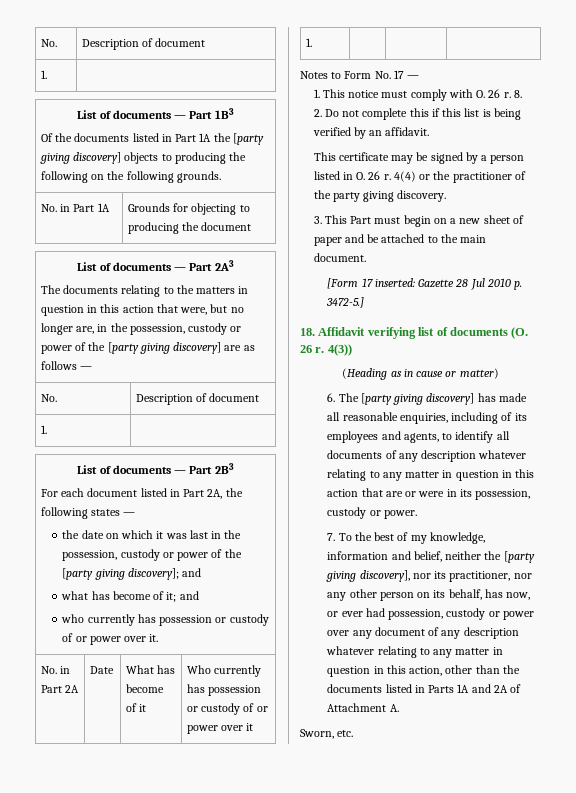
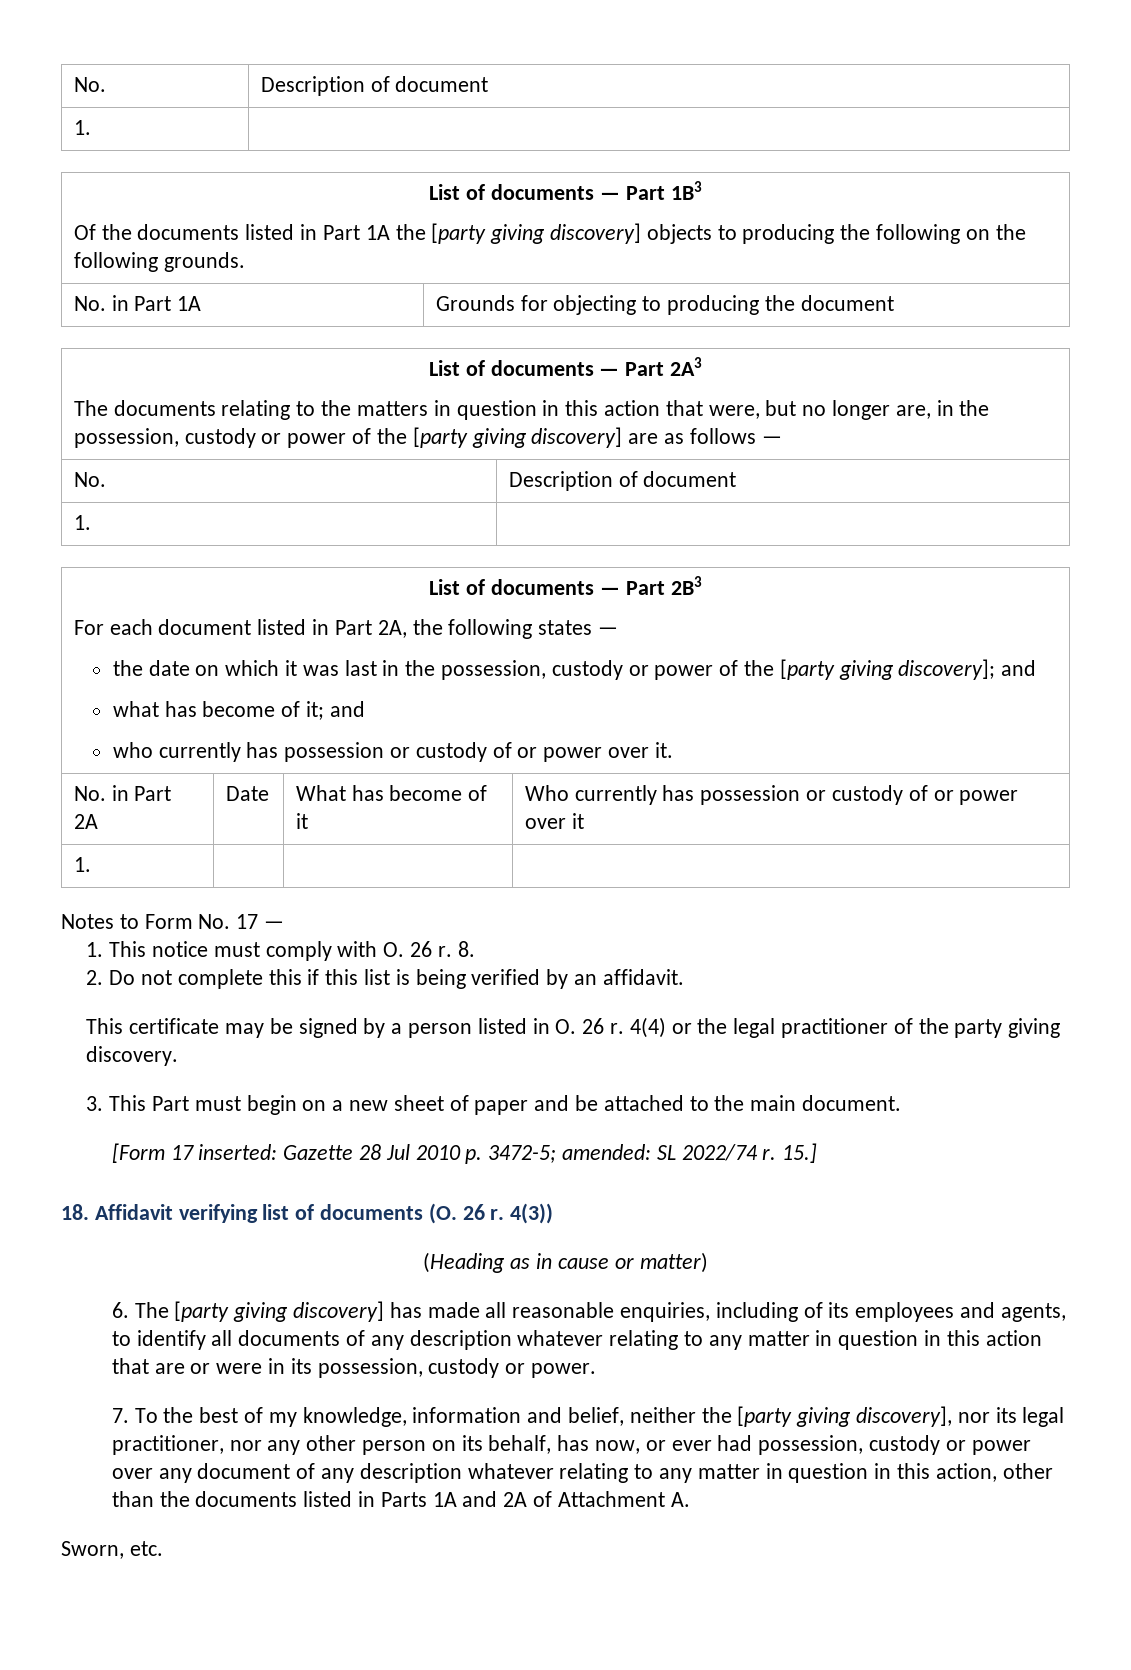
- 4(4) or the practitioner of the party giving discovery.
+ 4(4) or the legal practitioner of the party giving discovery.
- [Form 17 inserted: Gazette 28 Jul 2010 p. 3472-5.]
+ [Form 17 inserted: Gazette 28 Jul 2010 p. 3472-5; amended: SL 2022/74 r. 15.]
- 7. To the best of my knowledge, information and belief, neither the [party giving discovery], nor its practitioner, nor any other person on its behalf, has now, or ever had possession, custody or power over any document of any description whatever relating to any matter in question in this action, other than the documents listed in Parts 1A and 2A of Attachment A.
+ 7. To the best of my knowledge, information and belief, neither the [party giving discovery], nor its legal practitioner, nor any other person on its behalf, has now, or ever had possession, custody or power over any document of any description whatever relating to any matter in question in this action, other than the documents listed in Parts 1A and 2A of Attachment A.

